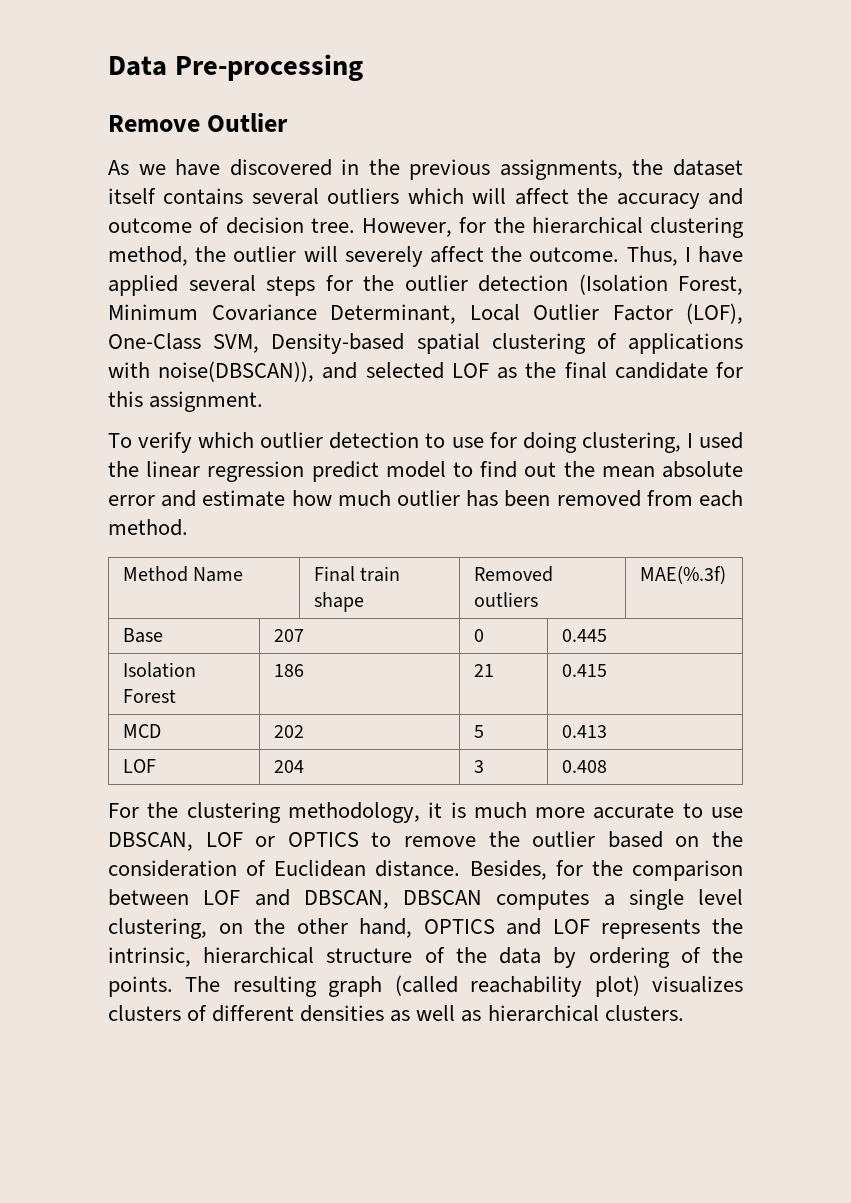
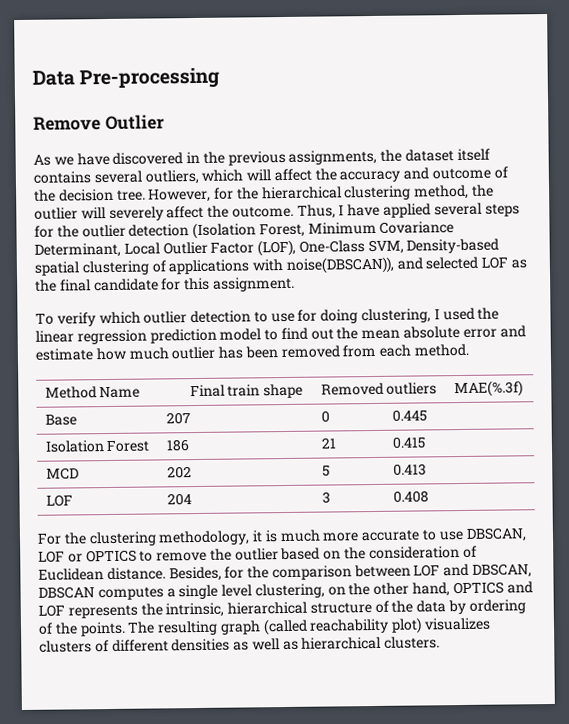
- As we have discovered in the previous assignments, the dataset itself contains several outliers which will affect the accuracy and outcome of decision tree.
+ As we have discovered in the previous assignments, the dataset itself contains several outliers, which will affect the accuracy and outcome of the decision tree.
- To verify which outlier detection to use for doing clustering, I used the linear regression predict model to find out the mean absolute error and estimate how much outlier has been removed from each method.
+ To verify which outlier detection to use for doing clustering, I used the linear regression prediction model to find out the mean absolute error and estimate how much outlier has been removed from each method.

